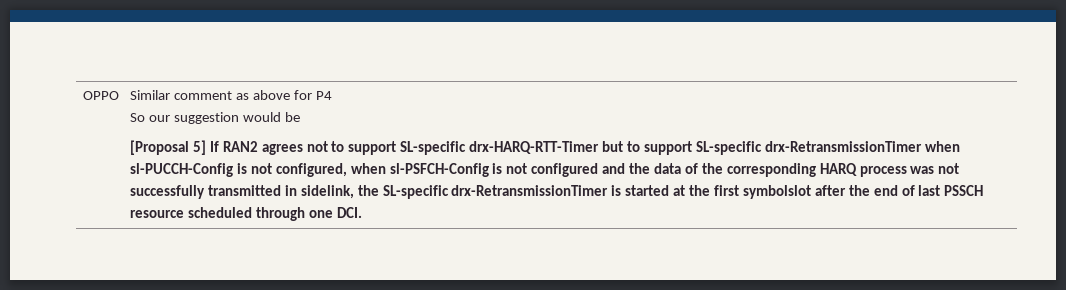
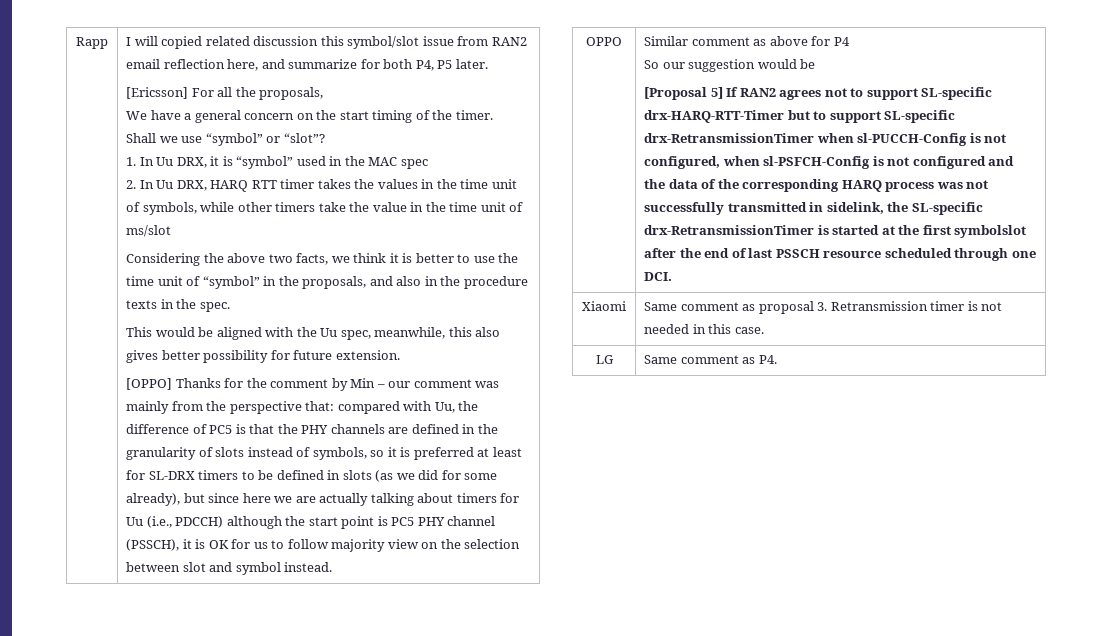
+ Rapp | I will copied related discussion this symbol/slot issue from RAN2 email reflection here, and summarize for both P4, P5 later.
+ [Ericsson] For all the proposals,
+ We have a general concern on the start timing of the timer.
+ Shall we use “symbol” or “slot”?
+ 1. In Uu DRX, it is “symbol” used in the MAC spec
+ 2. In Uu DRX, HARQ RTT timer takes the values in the time unit of symbols, while other timers take the value in the time unit of ms/slot
+ Considering the above two facts, we think it is better to use the time unit of “symbol” in the proposals, and also in the procedure texts in the spec.
+ This would be aligned with the Uu spec, meanwhile, this also gives better possibility for future extension.
+ [OPPO] Thanks for the comment by Min – our comment was mainly from the perspective that: compared with Uu, the difference of PC5 is that the PHY channels are defined in the granularity of slots instead of symbols, so it is preferred at least for SL-DRX timers to be defined in slots (as we did for some already), but since here we are actually talking about timers for Uu (i.e., PDCCH) although the start point is PC5 PHY channel (PSSCH), it is OK for us to follow majority view on the selection between slot and symbol instead.
+ Xiaomi | Same comment as proposal 3. Retransmission timer is not needed in this case.
+ LG | Same comment as P4.

